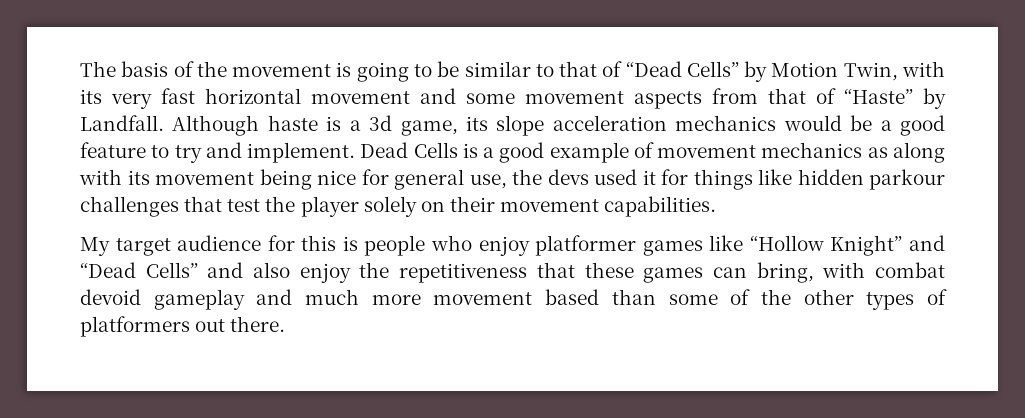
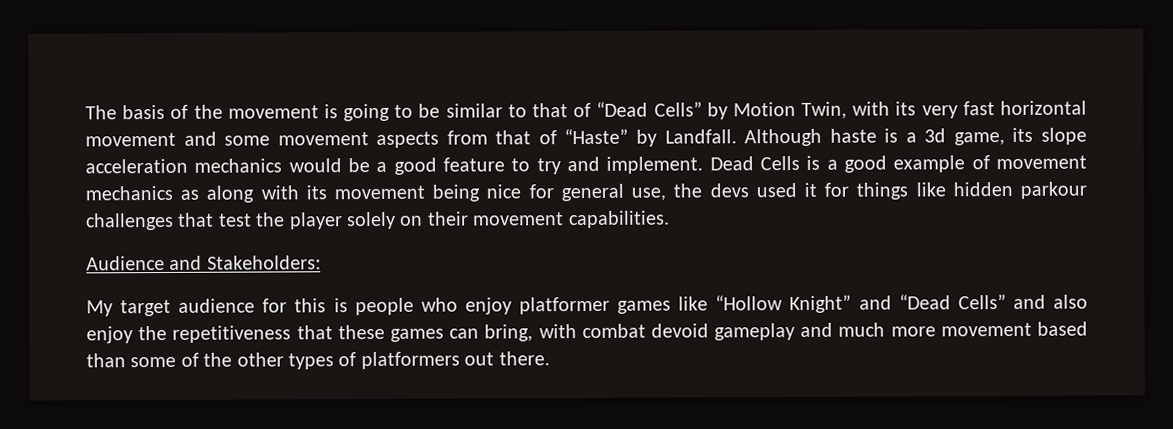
+ Audience and Stakeholders:

